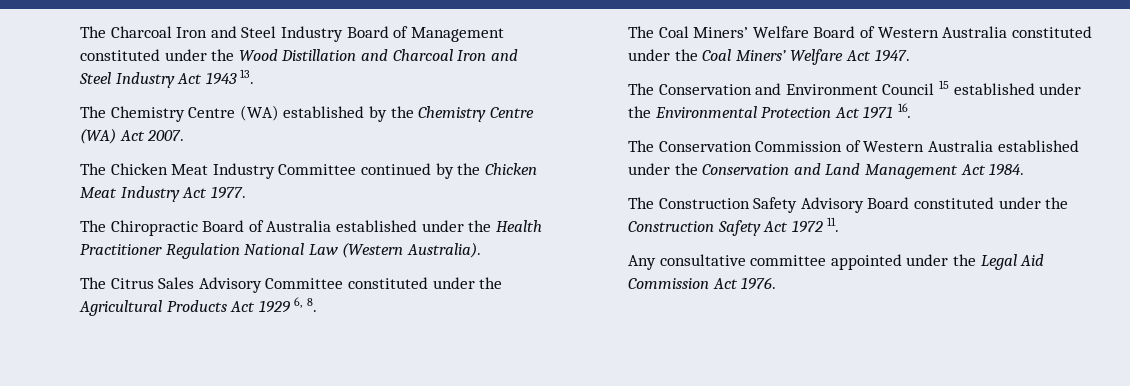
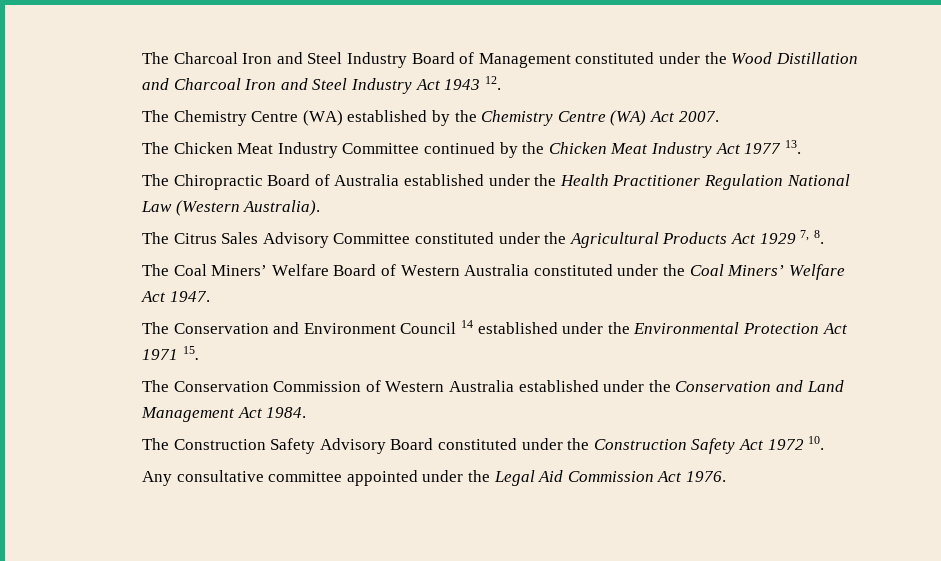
- The Charcoal Iron and Steel Industry Board of Management constituted under the Wood Distillation and Charcoal Iron and Steel Industry Act 1943 13.
+ The Charcoal Iron and Steel Industry Board of Management constituted under the Wood Distillation and Charcoal Iron and Steel Industry Act 1943 12.
- The Chicken Meat Industry Committee continued by the Chicken Meat Industry Act 1977.
+ The Chicken Meat Industry Committee continued by the Chicken Meat Industry Act 1977 13.
- The Citrus Sales Advisory Committee constituted under the Agricultural Products Act 1929 6, 8.
+ The Citrus Sales Advisory Committee constituted under the Agricultural Products Act 1929 7, 8.
- The Conservation and Environment Council 15 established under the Environmental Protection Act 1971 16.
+ The Conservation and Environment Council 14 established under the Environmental Protection Act 1971 15.
- The Construction Safety Advisory Board constituted under the Construction Safety Act 1972 11.
+ The Construction Safety Advisory Board constituted under the Construction Safety Act 1972 10.

